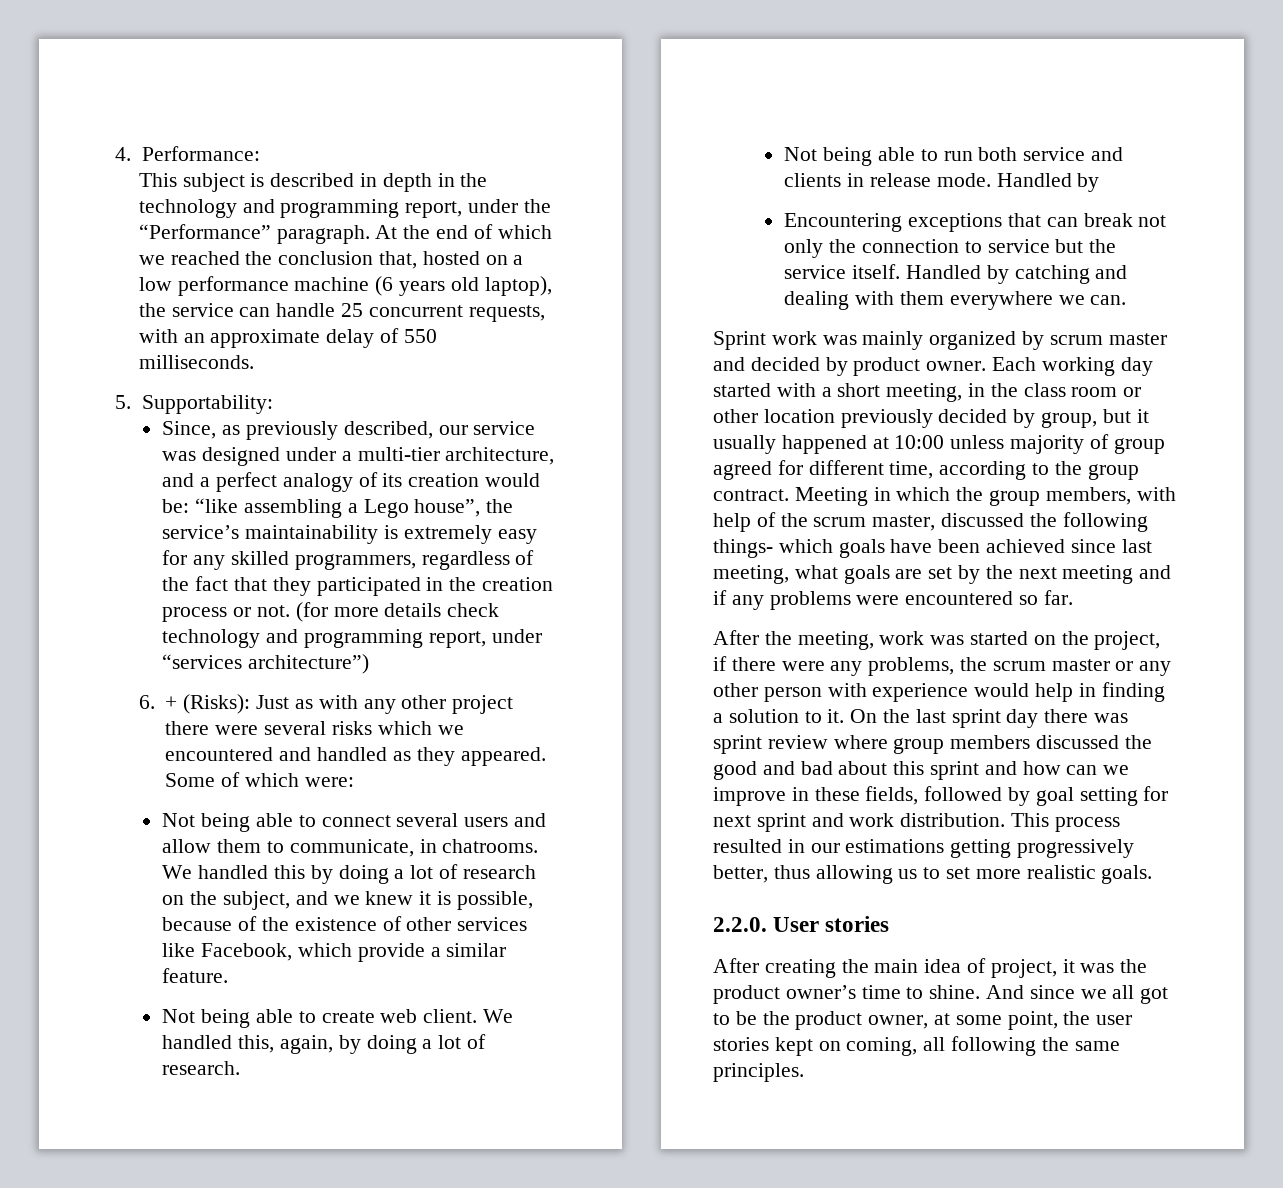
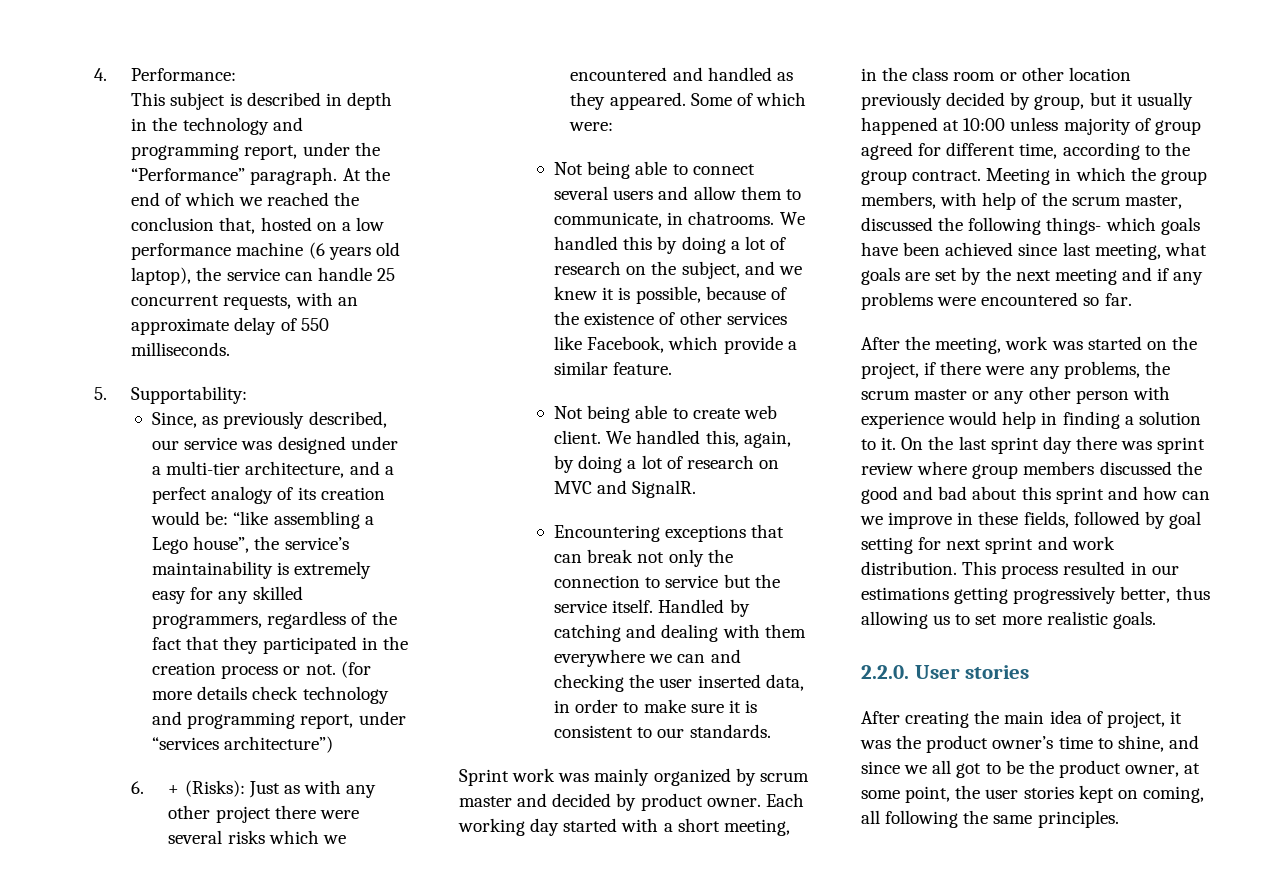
- We handled this, again, by doing a lot of research.
- Not being able to run both service and clients in release mode. Handled by
+ We handled this, again, by doing a lot of research on MVC and SignalR.
- Handled by catching and dealing with them everywhere we can.
+ Handled by catching and dealing with them everywhere we can and checking the user inserted data, in order to make sure it is consistent to our standards.
- After creating the main idea of project, it was the product owner’s time to shine. And since we all got to be the product owner, at some point, the user stories kept on coming, all following the same principles.
+ After creating the main idea of project, it was the product owner’s time to shine, and since we all got to be the product owner, at some point, the user stories kept on coming, all following the same principles.

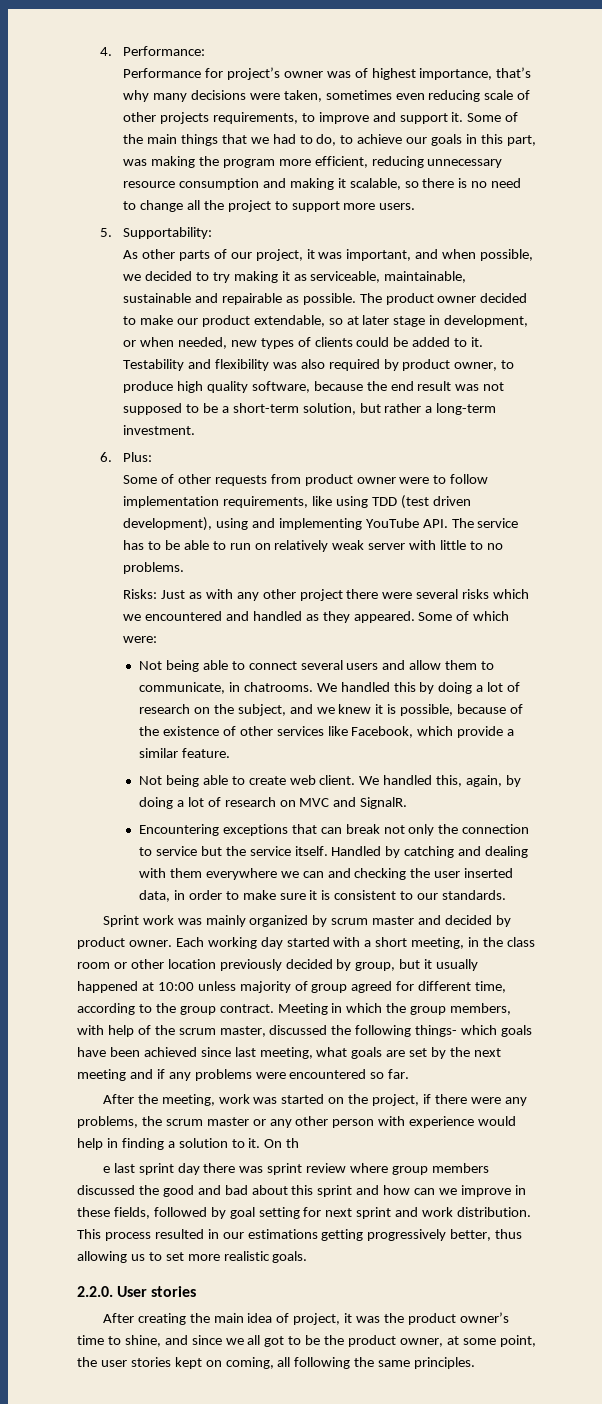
- This subject is described in depth in the technology and programming report, under the “Performance” paragraph. At the end of which we reached the conclusion that, hosted on a low performance machine (6 years old laptop), the service can handle 25 concurrent requests, with an approximate delay of 550 milliseconds.
+ Performance for project’s owner was of highest importance, that’s why many decisions were taken, sometimes even reducing scale of other projects requirements, to improve and support it. Some of the main things that we had to do, to achieve our goals in this part, was making the program more efficient, reducing unnecessary resource consumption and making it scalable, so there is no need to change all the project to support more users.
  5. Supportability:
- Since, as previously described, our service was designed under a multi-tier architecture, and a perfect analogy of its creation would be: “like assembling a Lego house”, the service’s maintainability is extremely easy for any skilled programmers, regardless of the fact that they participated in the creation process or not. (for more details check technology and programming report, under “services architecture”)
- 6. + (Risks): Just as with any other project there were several risks which we encountered and handled as they appeared.
+ As other parts of our project, it was important, and when possible, we decided to try making it as serviceable, maintainable, sustainable and repairable as possible. The product owner decided to make our product extendable, so at later stage in development, or when needed, new types of clients could be added to it. Testability and flexibility was also required by product owner, to produce high quality software, because the end result was not supposed to be a short-term solution, but rather a long-term investment.
+ 6. Plus:
+ Some of other requests from product owner were to follow implementation requirements, like using TDD (test driven development), using and implementing YouTube API. The service has to be able to run on relatively weak server with little to no problems.
+ Risks: Just as with any other project there were several risks which we encountered and handled as they appeared.
- On the last sprint day there was sprint review where group members discussed the good and bad about this sprint and how can we improve in these fields, followed by goal setting for next sprint and work distribution.
+ On th
+ e last sprint day there was sprint review where group members discussed the good and bad about this sprint and how can we improve in these fields, followed by goal setting for next sprint and work distribution.

